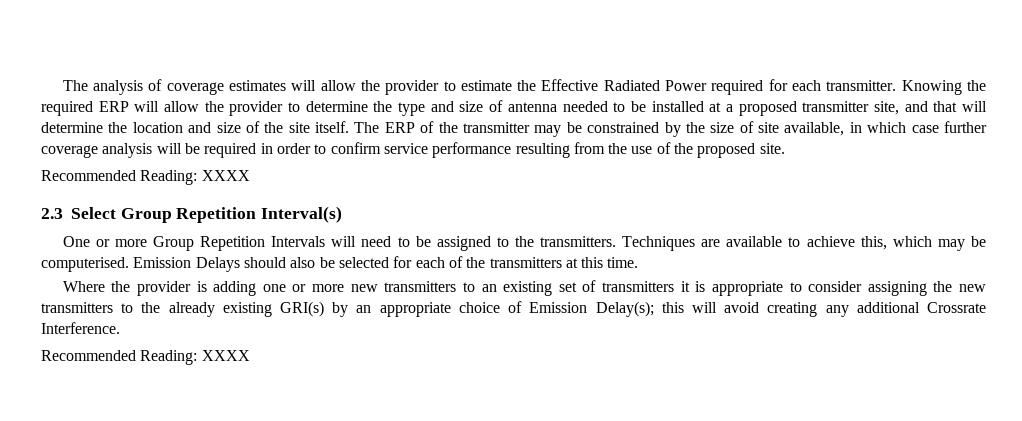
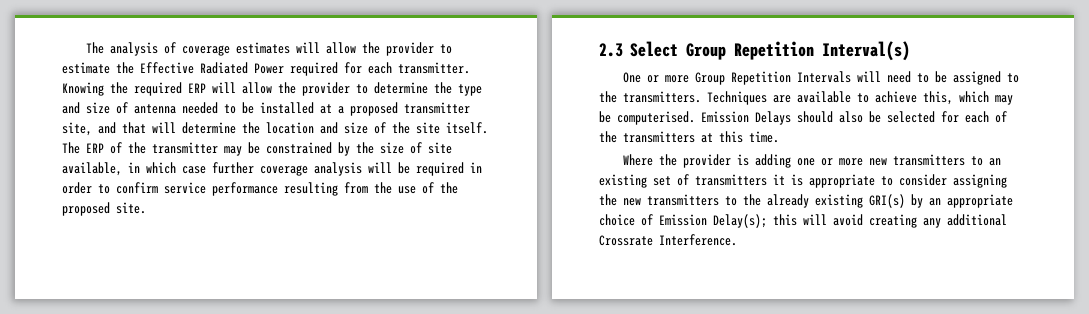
  The ERP of the transmitter may be constrained by the size of site available, in which case further coverage analysis will be required in order to confirm service performance resulting from the use of the proposed site.
- Recommended Reading: XXXX
  Where the provider is adding one or more new transmitters to an existing set of transmitters it is appropriate to consider assigning the new transmitters to the already existing GRI(s) by an appropriate choice of Emission Delay(s); this will avoid creating any additional Crossrate Interference.
- Recommended Reading: XXXX

